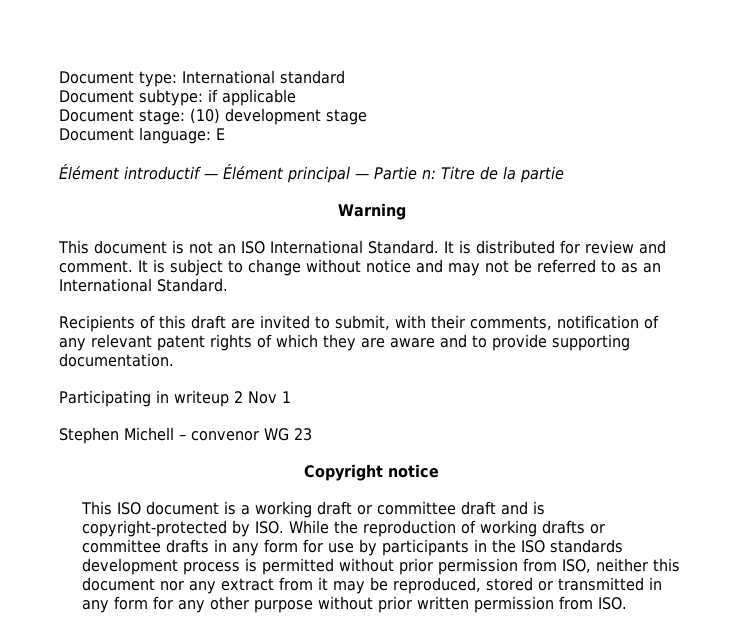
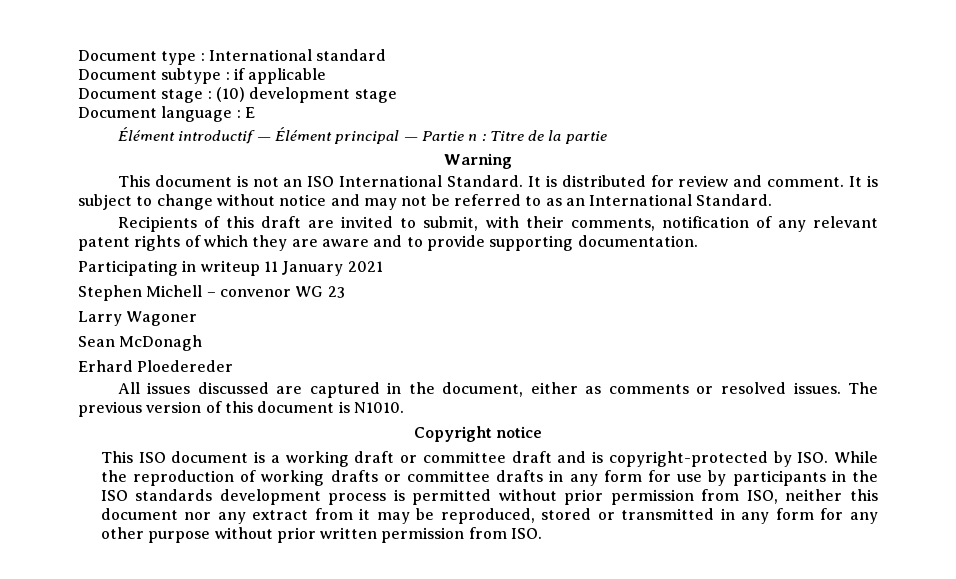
- Document type: International standard
+ Document type : International standard
- Document subtype: if applicable
+ Document subtype : if applicable
- Document stage: (10) development stage
+ Document stage : (10) development stage
- Document language: E
+ Document language : E
- Élément introductif — Élément principal — Partie n: Titre de la partie
+ Élément introductif — Élément principal — Partie n : Titre de la partie
- Participating in writeup 2 Nov 1
+ Participating in writeup 11 January 2021
+ Larry Wagoner
+ Sean McDonagh
+ Erhard Ploedereder
+ All issues discussed are captured in the document, either as comments or resolved issues. The previous version of this document is N1010.

